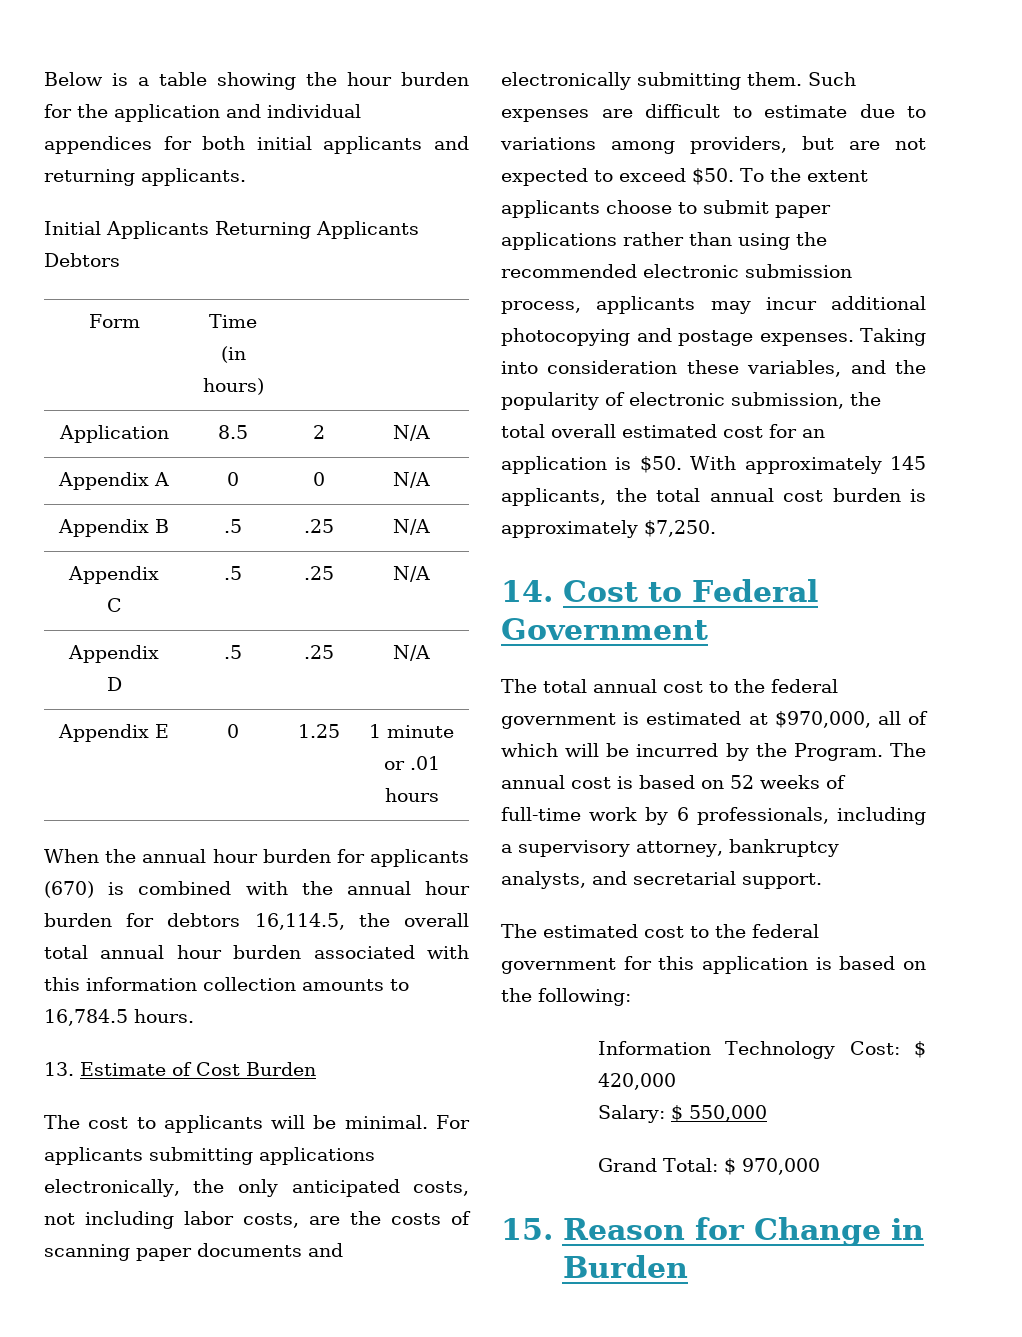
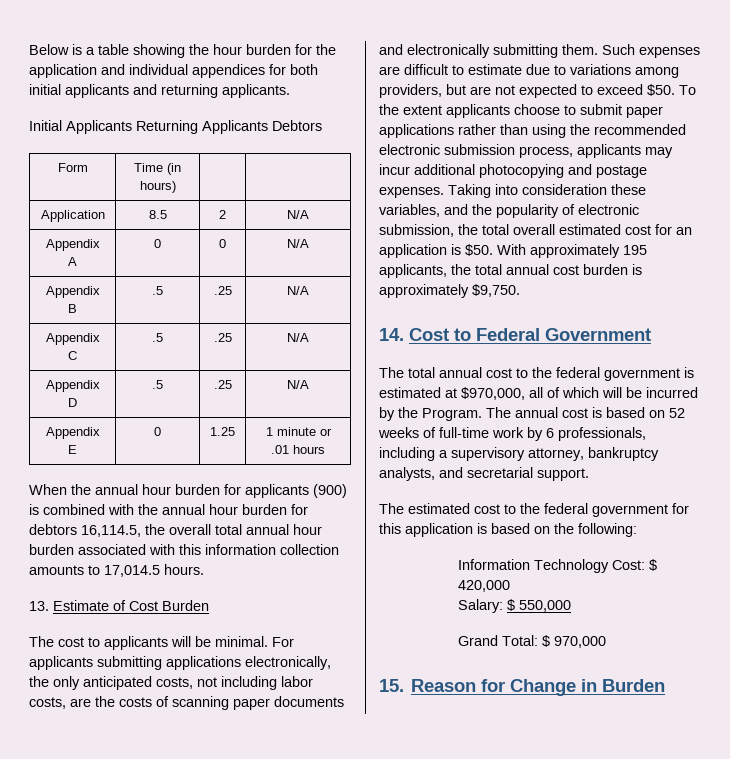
- When the annual hour burden for applicants (670) is combined with the annual hour burden for debtors 16,114.5, the overall total annual hour burden associated with this information collection amounts to 16,784.5 hours.
+ When the annual hour burden for applicants (900) is combined with the annual hour burden for debtors 16,114.5, the overall total annual hour burden associated with this information collection amounts to 17,014.5 hours.
- With approximately 145 applicants, the total annual cost burden is approximately $7,250.
+ With approximately 195 applicants, the total annual cost burden is approximately $9,750.

